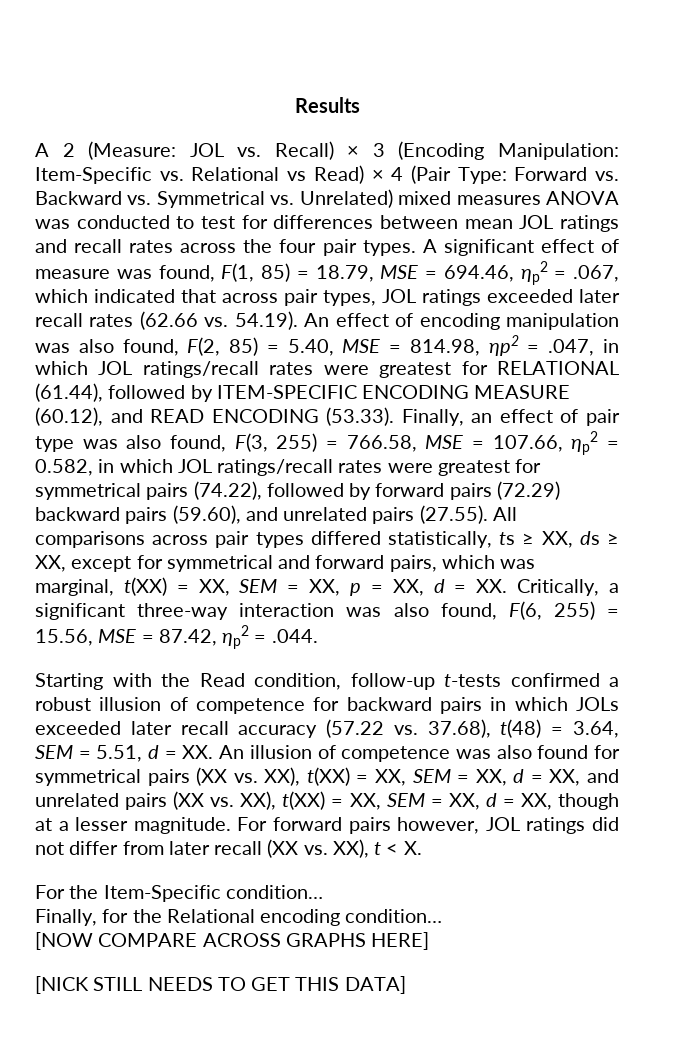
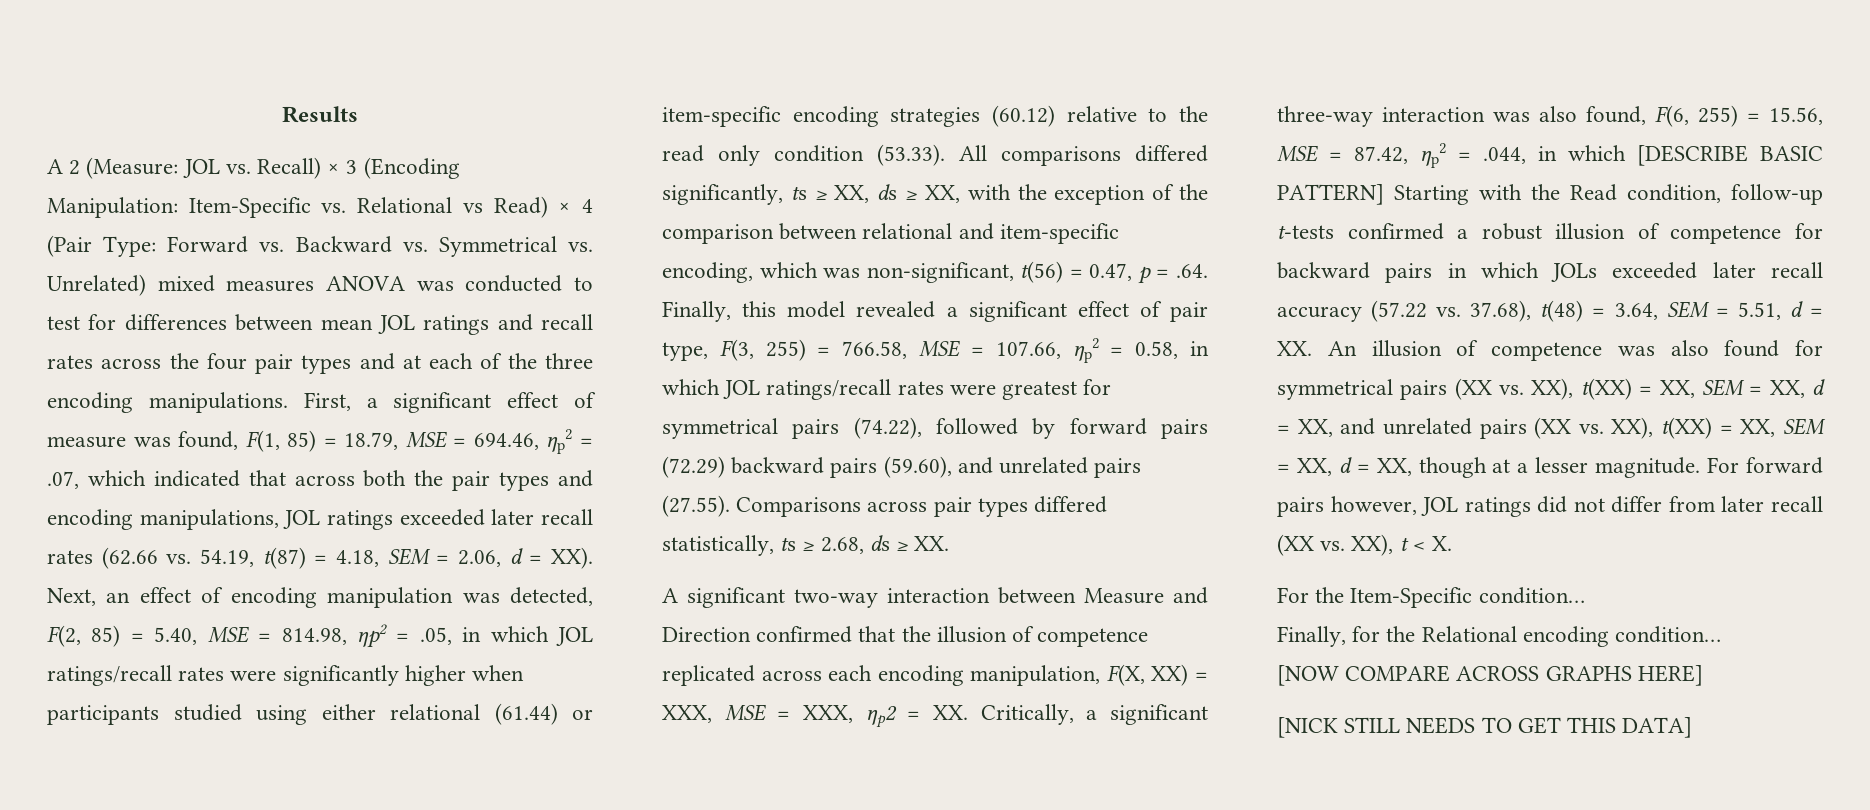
- Forward vs. Backward vs. Symmetrical vs. Unrelated) mixed measures ANOVA was conducted to test for differences between mean JOL ratings and recall rates across the four pair types. A significant effect of measure was found, F(1, 85) = 18.79, MSE = 694.46, ηp2 = .067, which indicated that across pair types, JOL ratings exceeded later recall rates (62.66 vs. 54.19). An effect of encoding manipulation was also found, F(2, 85) = 5.40, MSE = 814.98, ηp2 = .047, in which JOL ratings/recall rates were greatest for RELATIONAL (61.44), followed by ITEM-SPECIFIC ENCODING MEASURE (60.12), and READ ENCODING (53.33). Finally, an effect of pair type was also found, F(3, 255) = 766.58, MSE = 107.66, ηp2 = 0.582, in which JOL ratings/recall rates were greatest for symmetrical pairs (74.22), followed by forward pairs (72.29) backward pairs (59.60), and unrelated pairs (27.55). All comparisons across pair types differed statistically, ts ≥ XX, ds ≥ XX, except for symmetrical and forward pairs, which was marginal, t(XX) = XX, SEM = XX, p = XX, d = XX. Critically, a significant three-way interaction was also found, F(6, 255) = 15.56, MSE = 87.42, ηp2 = .044.
- Starting with the Read condition, follow-up t-tests confirmed a robust illusion of competence for backward pairs in which JOLs exceeded later recall accuracy (57.22 vs. 37.68), t(48) = 3.64, SEM = 5.51, d = XX. An illusion of competence was also found for symmetrical pairs (XX vs. XX), t(XX) = XX, SEM = XX, d = XX, and unrelated pairs (XX vs. XX), t(XX) = XX, SEM = XX, d = XX, though at a lesser magnitude.
+ Forward vs. Backward vs. Symmetrical vs. Unrelated) mixed measures ANOVA was conducted to test for differences between mean JOL ratings and recall rates across the four pair types and at each of the three encoding manipulations. First, a significant effect of measure was found, F(1, 85) = 18.79, MSE = 694.46, ηp2 = .07, which indicated that across both the pair types and encoding manipulations, JOL ratings exceeded later recall rates (62.66 vs. 54.19, t(87) = 4.18, SEM = 2.06, d = XX). Next, an effect of encoding manipulation was detected, F(2, 85) = 5.40, MSE = 814.98, ηp2 = .05, in which JOL ratings/recall rates were significantly higher when participants studied using either relational (61.44) or item-specific encoding strategies (60.12) relative to the read only condition (53.33). All comparisons differed significantly, ts ≥ XX, ds ≥ XX, with the exception of the comparison between relational and item-specific encoding, which was non-significant, t(56) = 0.47, p = .64. Finally, this model revealed a significant effect of pair type, F(3, 255) = 766.58, MSE = 107.66, ηp2 = 0.58, in which JOL ratings/recall rates were greatest for symmetrical pairs (74.22), followed by forward pairs (72.29) backward pairs (59.60), and unrelated pairs (27.55). Comparisons across pair types differed statistically, ts ≥ 2.68, ds ≥ XX.
+ A significant two-way interaction between Measure and Direction confirmed that the illusion of competence replicated across each encoding manipulation, F(X, XX) = XXX, MSE = XXX, ηp2 = XX. Critically, a significant three-way interaction was also found, F(6, 255) = 15.56, MSE = 87.42, ηp2 = .044, in which [DESCRIBE BASIC PATTERN] Starting with the Read condition, follow-up t-tests confirmed a robust illusion of competence for backward pairs in which JOLs exceeded later recall accuracy (57.22 vs. 37.68), t(48) = 3.64, SEM = 5.51, d = XX. An illusion of competence was also found for symmetrical pairs (XX vs. XX), t(XX) = XX, SEM = XX, d = XX, and unrelated pairs (XX vs. XX), t(XX) = XX, SEM = XX, d = XX, though at a lesser magnitude.

